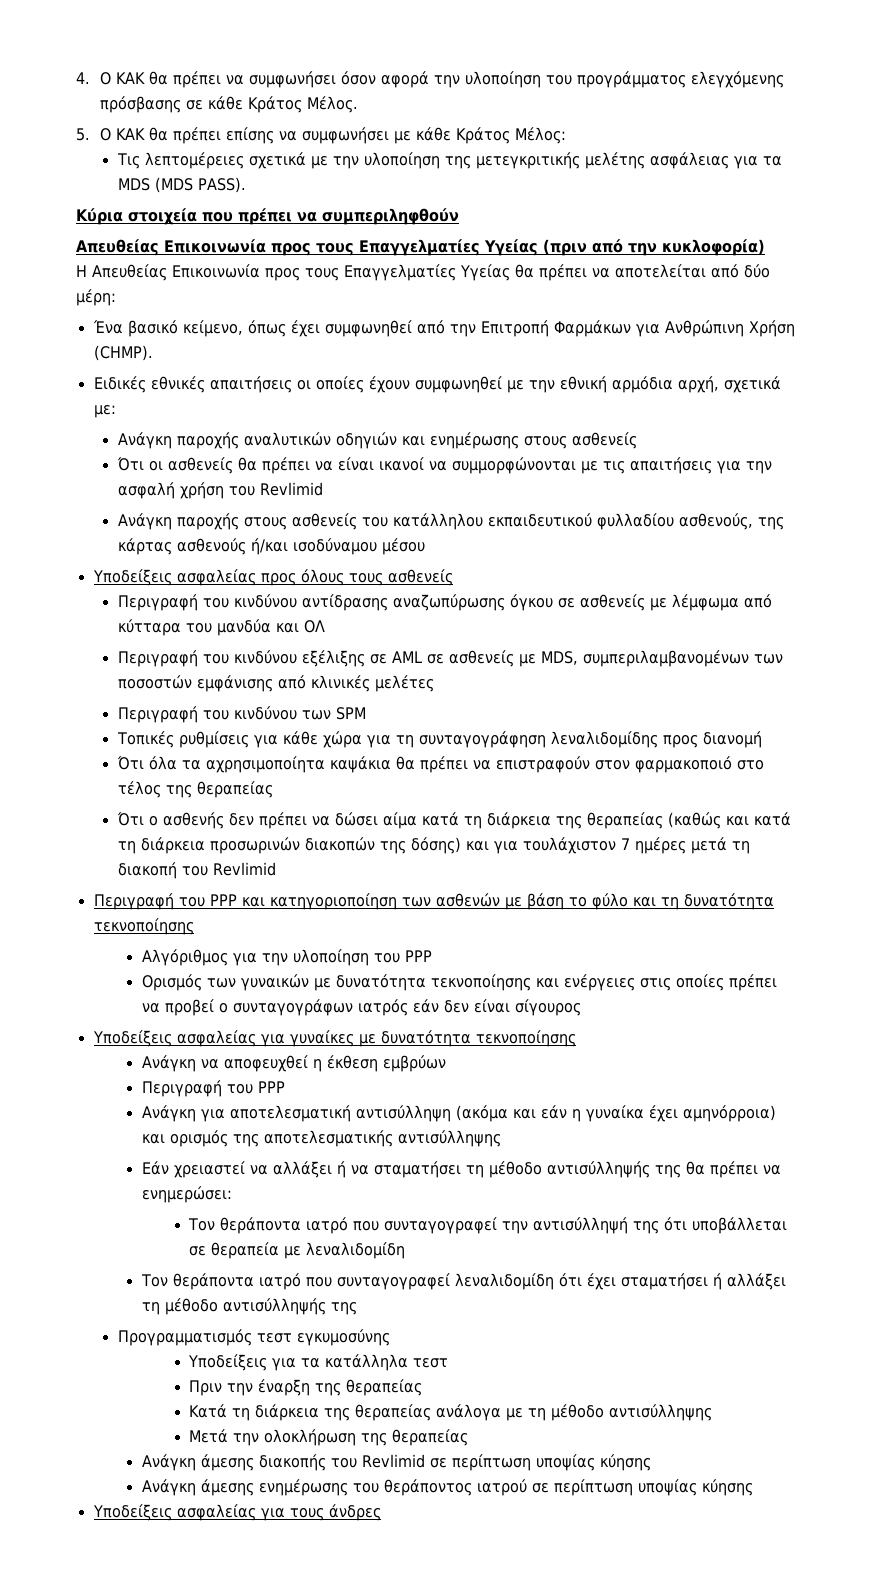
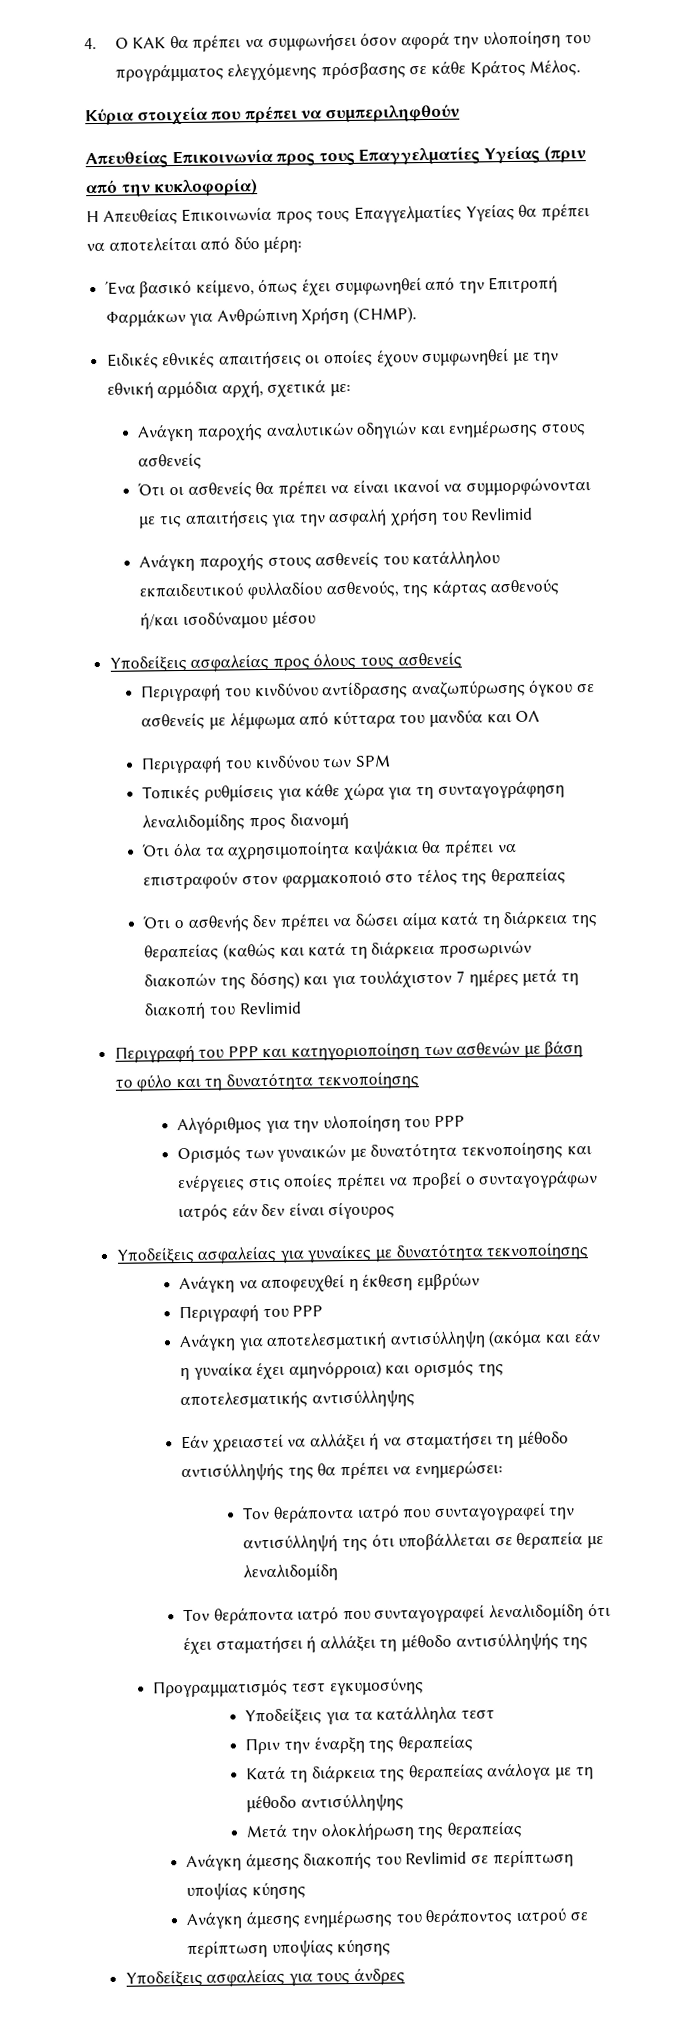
- 5. Ο ΚΑΚ θα πρέπει επίσης να συμφωνήσει με κάθε Κράτος Μέλος:
- Τις λεπτομέρειες σχετικά με την υλοποίηση της μετεγκριτικής μελέτης ασφάλειας για τα MDS (MDS PASS).
- Περιγραφή του κινδύνου εξέλιξης σε AML σε ασθενείς με MDS, συμπεριλαμβανομένων των ποσοστών εμφάνισης από κλινικές μελέτες

